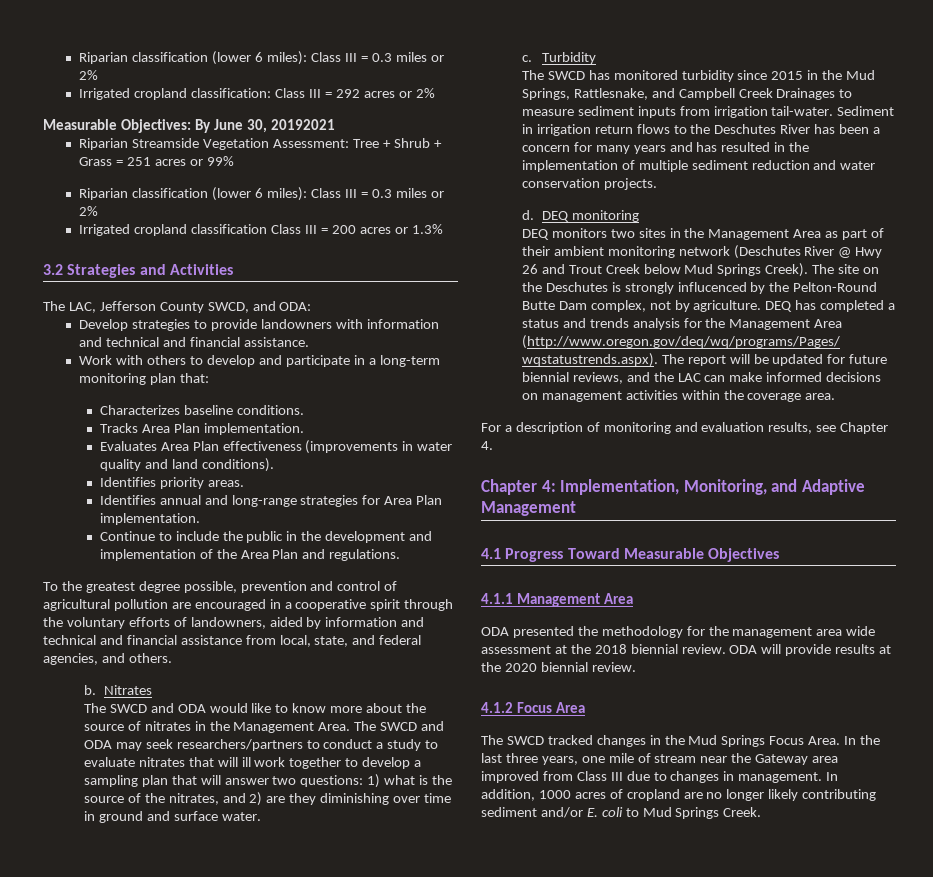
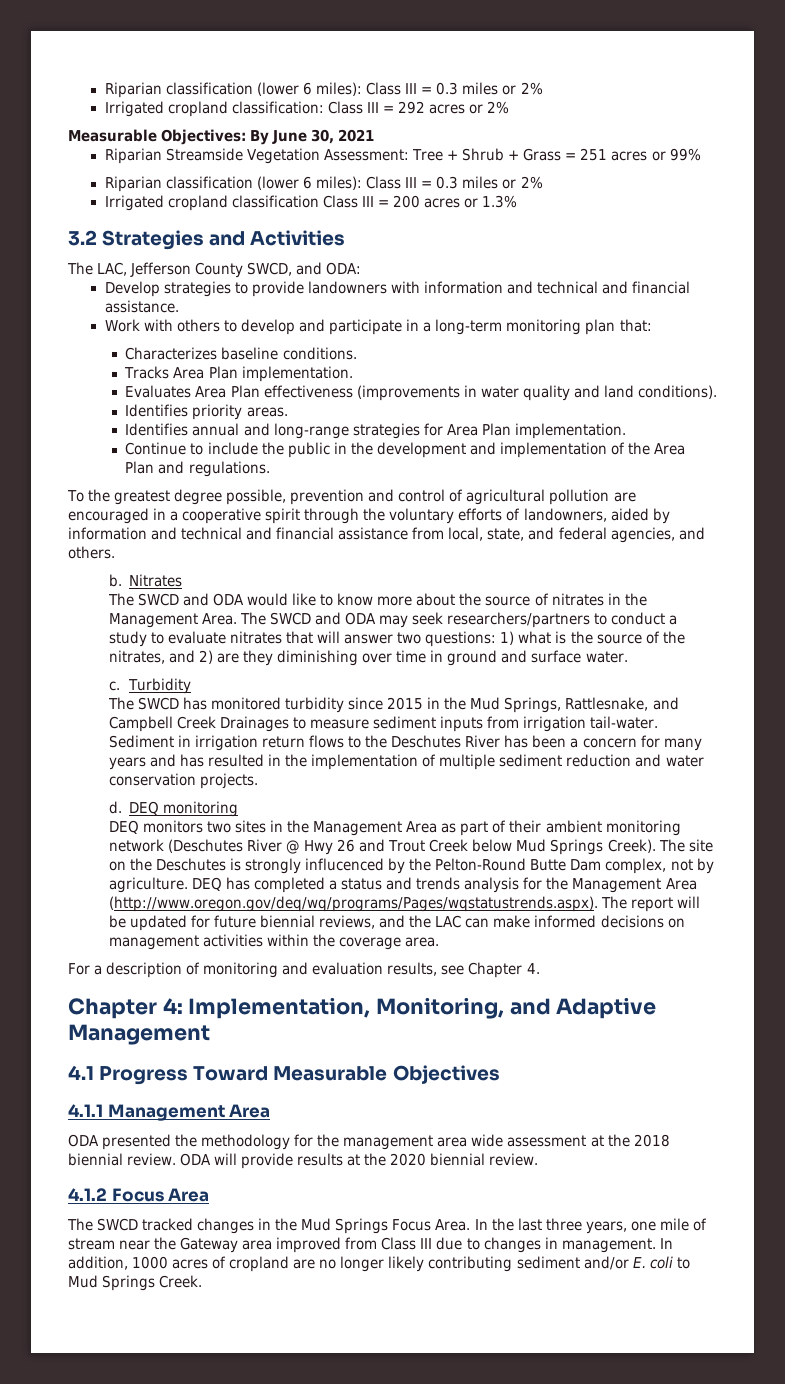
- Measurable Objectives: By June 30, 20192021
+ Measurable Objectives: By June 30, 2021
- The SWCD and ODA may seek researchers/partners to conduct a study to evaluate nitrates that will ill work together to develop a sampling plan that will answer two questions: 1) what is the source of the nitrates, and 2) are they diminishing over time in ground and surface water.
+ The SWCD and ODA may seek researchers/partners to conduct a study to evaluate nitrates that will answer two questions: 1) what is the source of the nitrates, and 2) are they diminishing over time in ground and surface water.

